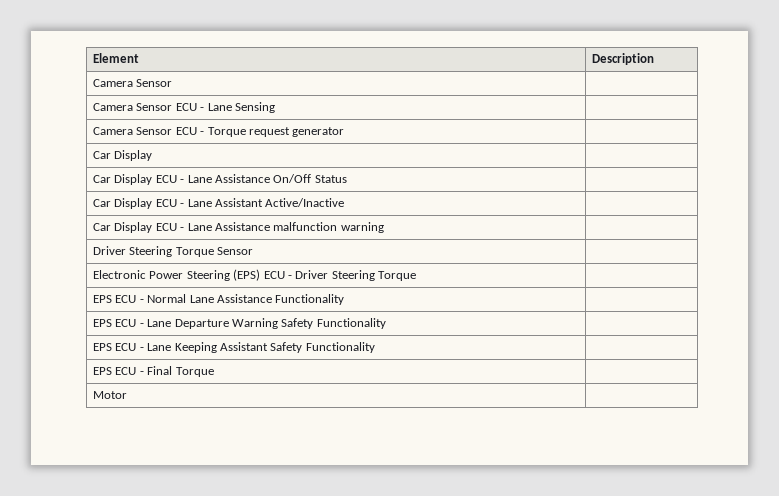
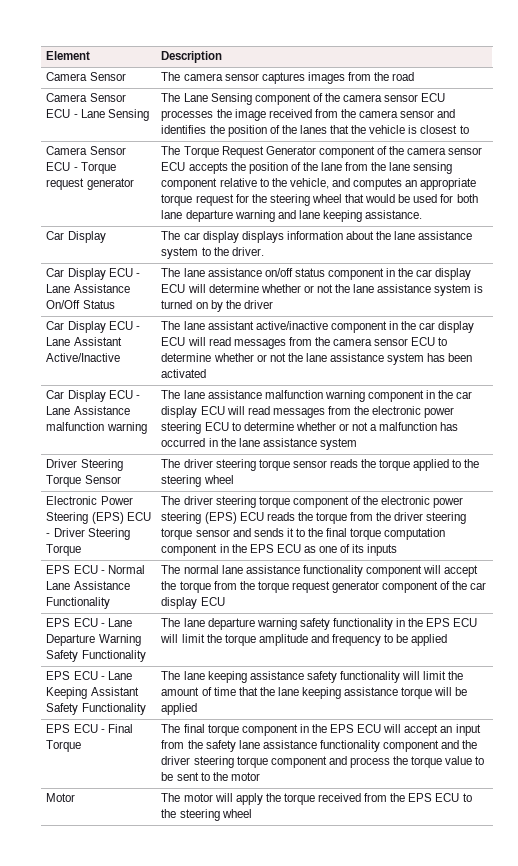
- Camera Sensor |
+ Camera Sensor | The camera sensor captures images from the road
- Camera Sensor ECU - Lane Sensing |
+ Camera Sensor ECU - Lane Sensing | The Lane Sensing component of the camera sensor ECU processes the image received from the camera sensor and identifies the position of the lanes that the vehicle is closest to
- Car Display |
+ The Torque Request Generator component of the camera sensor ECU accepts the position of the lane from the lane sensing component relative to the vehicle, and computes an appropriate torque request for the steering wheel that would be used for both lane departure warning and lane keeping assistance.
+ Car Display | The car display displays information about the lane assistance system to the driver.
- Car Display ECU - Lane Assistance On/Off Status |
+ Car Display ECU - Lane Assistance On/Off Status | The lane assistance on/off status component in the car display ECU will determine whether or not the lane assistance system is turned on by the driver
- Car Display ECU - Lane Assistant Active/Inactive |
+ Car Display ECU - Lane Assistant Active/Inactive | The lane assistant active/inactive component in the car display ECU will read messages from the camera sensor ECU to determine whether or not the lane assistance system has been activated
- Driver Steering Torque Sensor |
+ The lane assistance malfunction warning component in the car display ECU will read messages from the electronic power steering ECU to determine whether or not a malfunction has occurred in the lane assistance system
+ Driver Steering Torque Sensor | The driver steering torque sensor reads the torque applied to the steering wheel
+ The driver steering torque component of the electronic power steering (EPS) ECU reads the torque from the driver steering torque sensor and sends it to the final torque computation component in the EPS ECU as one of its inputs
- EPS ECU - Normal Lane Assistance Functionality |
+ EPS ECU - Normal Lane Assistance Functionality | The normal lane assistance functionality component will accept the torque from the torque request generator component of the car display ECU
- EPS ECU - Lane Departure Warning Safety Functionality |
+ EPS ECU - Lane Departure Warning Safety Functionality | The lane departure warning safety functionality in the EPS ECU will limit the torque amplitude and frequency to be applied
- EPS ECU - Lane Keeping Assistant Safety Functionality |
+ EPS ECU - Lane Keeping Assistant Safety Functionality | The lane keeping assistance safety functionality will limit the amount of time that the lane keeping assistance torque will be applied
- Motor |
+ The final torque component in the EPS ECU will accept an input from the safety lane assistance functionality component and the driver steering torque component and process the torque value to be sent to the motor
+ Motor | The motor will apply the torque received from the EPS ECU to the steering wheel

